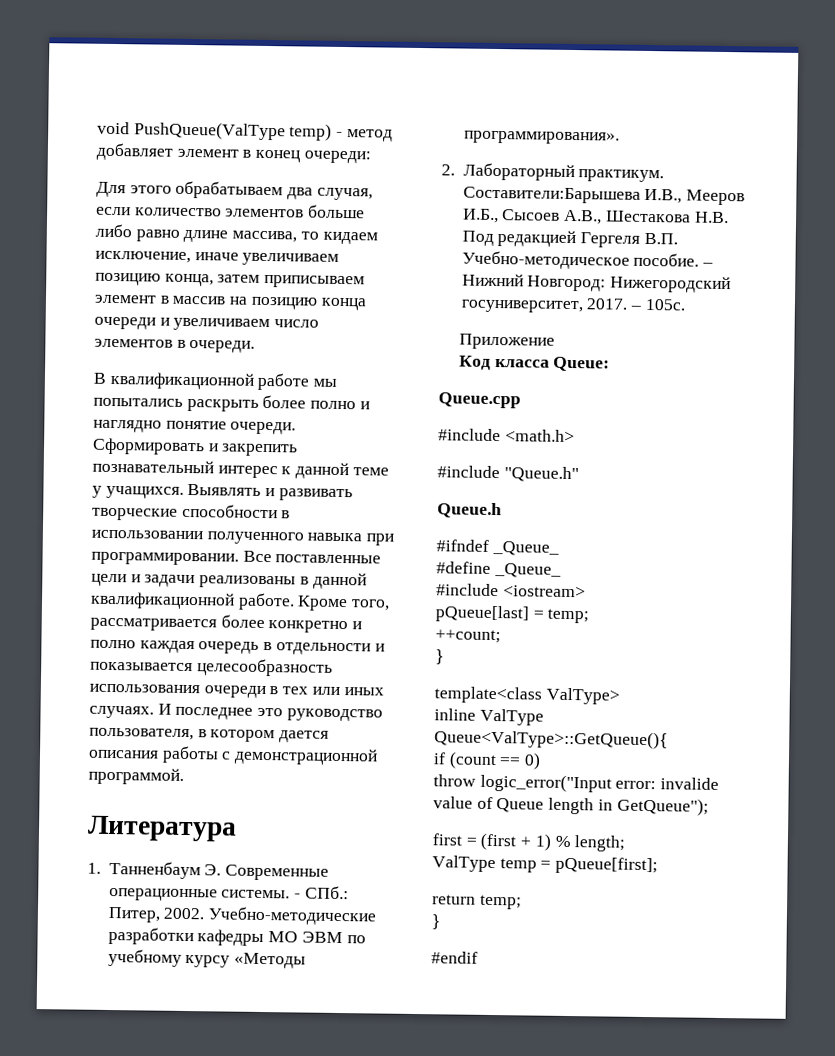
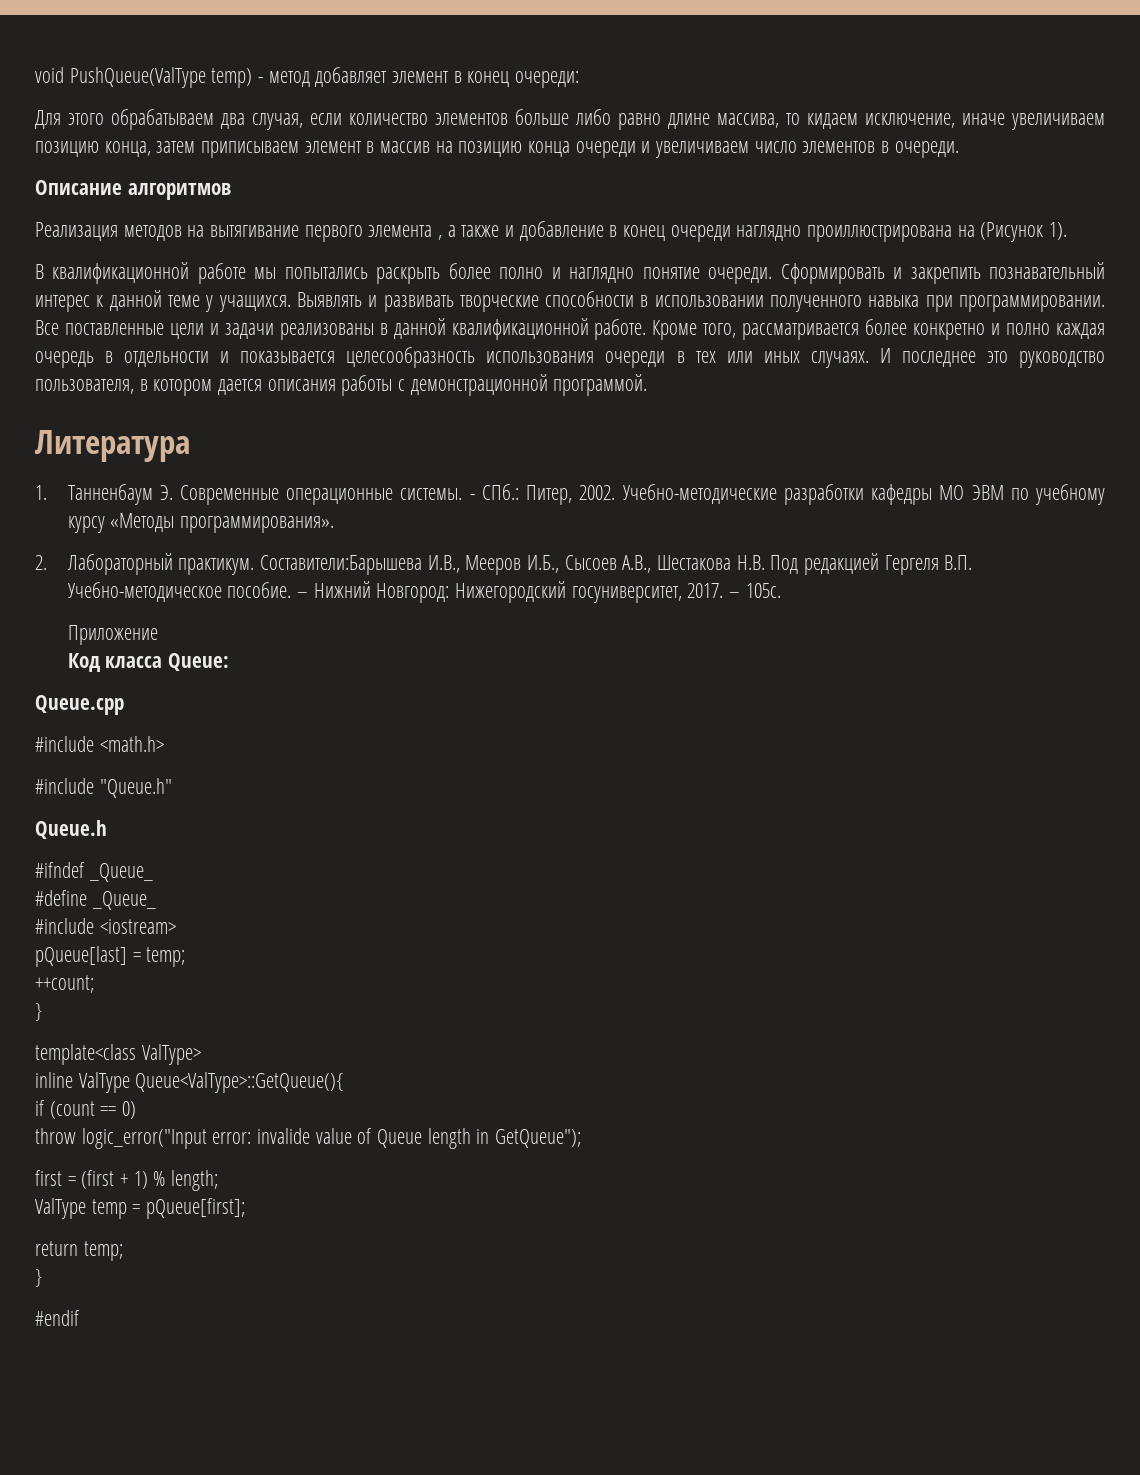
+ Описание алгоритмов
+ Реализация методов на вытягивание первого элемента , а также и добавление в конец очереди наглядно проиллюстрирована на (Рисунок 1).

